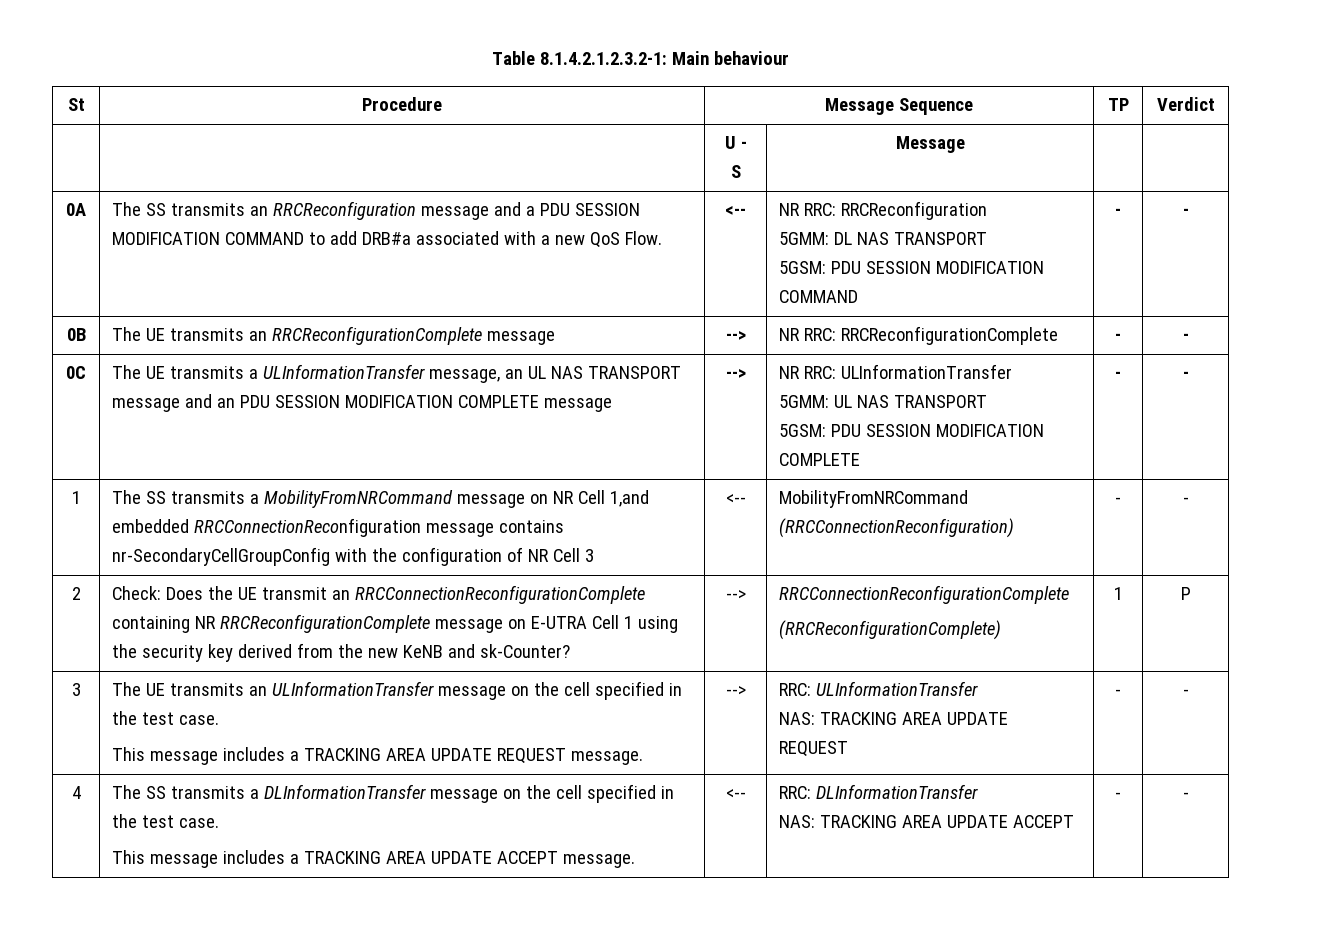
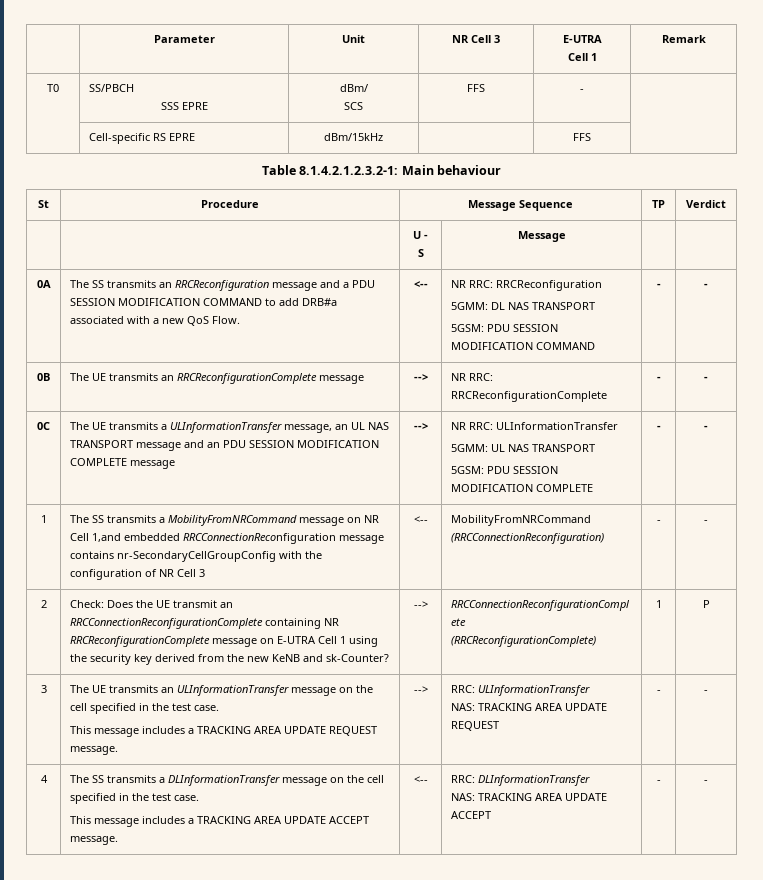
+ | Parameter | Unit | NR Cell 3 | E-UTRA
+ Cell 1 | Remark
+ T0 | SS/PBCH
+ SSS EPRE | dBm/
+ SCS | FFS | - |
+ | Cell-specific RS EPRE | dBm/15kHz | | FFS |

